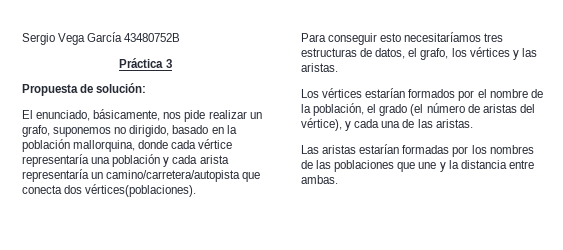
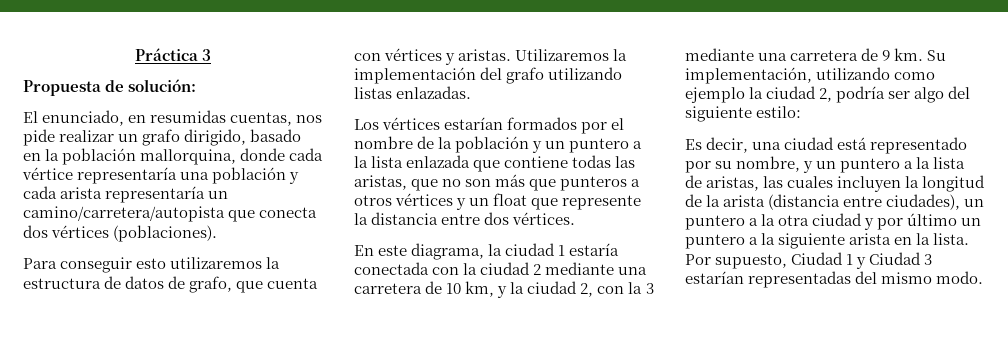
- Sergio Vega García 43480752B
- El enunciado, básicamente, nos pide realizar un grafo, suponemos no dirigido, basado en la población mallorquina, donde cada vértice representaría una población y cada arista representaría un camino/carretera/autopista que conecta dos vértices(poblaciones).
+ El enunciado, en resumidas cuentas, nos pide realizar un grafo dirigido, basado en la población mallorquina, donde cada vértice representaría una población y cada arista representaría un camino/carretera/autopista que conecta dos vértices (poblaciones).
- Para conseguir esto necesitaríamos tres estructuras de datos, el grafo, los vértices y las aristas.
+ Para conseguir esto utilizaremos la estructura de datos de grafo, que cuenta con vértices y aristas. Utilizaremos la implementación del grafo utilizando listas enlazadas.
- Los vértices estarían formados por el nombre de la población, el grado (el número de aristas del vértice), y cada una de las aristas.
- Las aristas estarían formadas por los nombres de las poblaciones que une y la distancia entre ambas.
+ Los vértices estarían formados por el nombre de la población y un puntero a la lista enlazada que contiene todas las aristas, que no son más que punteros a otros vértices y un float que represente la distancia entre dos vértices.
+ En este diagrama, la ciudad 1 estaría conectada con la ciudad 2 mediante una carretera de 10 km, y la ciudad 2, con la 3 mediante una carretera de 9 km. Su implementación, utilizando como ejemplo la ciudad 2, podría ser algo del siguiente estilo:
+ Es decir, una ciudad está representado por su nombre, y un puntero a la lista de aristas, las cuales incluyen la longitud de la arista (distancia entre ciudades), un puntero a la otra ciudad y por último un puntero a la siguiente arista en la lista. Por supuesto, Ciudad 1 y Ciudad 3 estarían representadas del mismo modo.

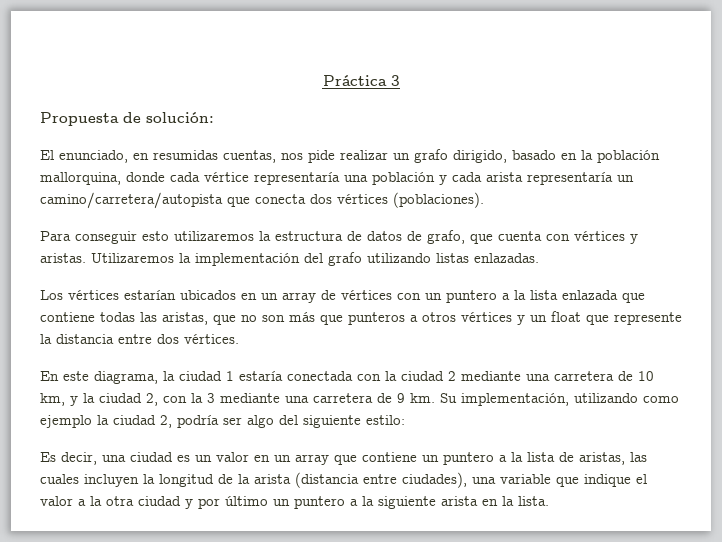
- Los vértices estarían formados por el nombre de la población y un puntero a la lista enlazada que contiene todas las aristas, que no son más que punteros a otros vértices y un float que represente la distancia entre dos vértices.
+ Los vértices estarían ubicados en un array de vértices con un puntero a la lista enlazada que contiene todas las aristas, que no son más que punteros a otros vértices y un float que represente la distancia entre dos vértices.
- Es decir, una ciudad está representado por su nombre, y un puntero a la lista de aristas, las cuales incluyen la longitud de la arista (distancia entre ciudades), un puntero a la otra ciudad y por último un puntero a la siguiente arista en la lista. Por supuesto, Ciudad 1 y Ciudad 3 estarían representadas del mismo modo.
+ Es decir, una ciudad es un valor en un array que contiene un puntero a la lista de aristas, las cuales incluyen la longitud de la arista (distancia entre ciudades), una variable que indique el valor a la otra ciudad y por último un puntero a la siguiente arista en la lista.

